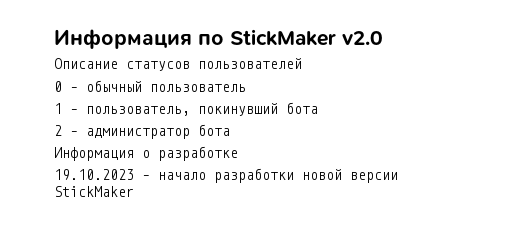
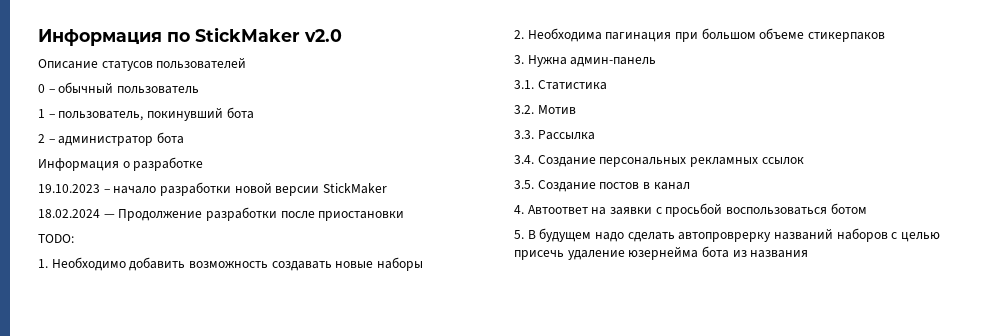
+ 18.02.2024 — Продолжение разработки после приостановки
+ TODO:
+ 1. Необходимо добавить возможность создавать новые наборы
+ 2. Необходима пагинация при большом объеме стикерпаков
+ 3. Нужна админ-панель
+ 3.1. Статистика
+ 3.2. Мотив
+ 3.3. Рассылка
+ 3.4. Создание персональных рекламных ссылок
+ 3.5. Создание постов в канал
+ 4. Автоответ на заявки с просьбой воспользоваться ботом
+ 5. В будущем надо сделать автопроврерку названий наборов с целью присечь удаление юзернейма бота из названия

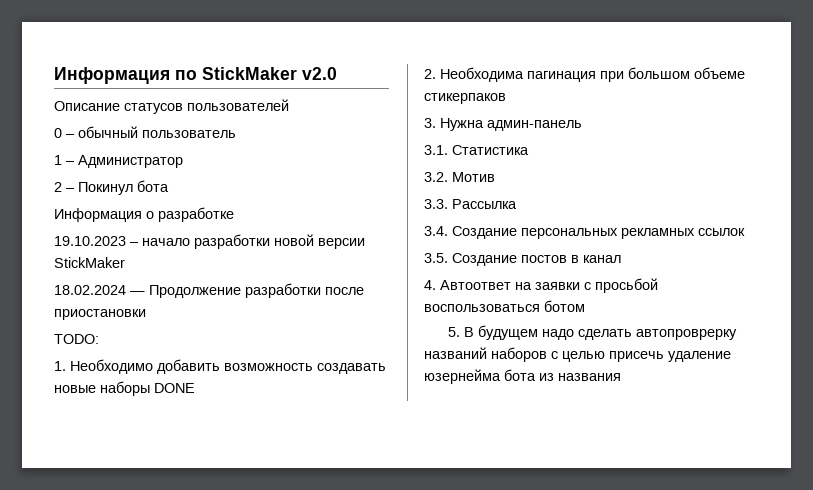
- 1 – пользователь, покинувший бота
+ 1 – Администратор
- 2 – администратор бота
+ 2 – Покинул бота
- 1. Необходимо добавить возможность создавать новые наборы
+ 1. Необходимо добавить возможность создавать новые наборы DONE

